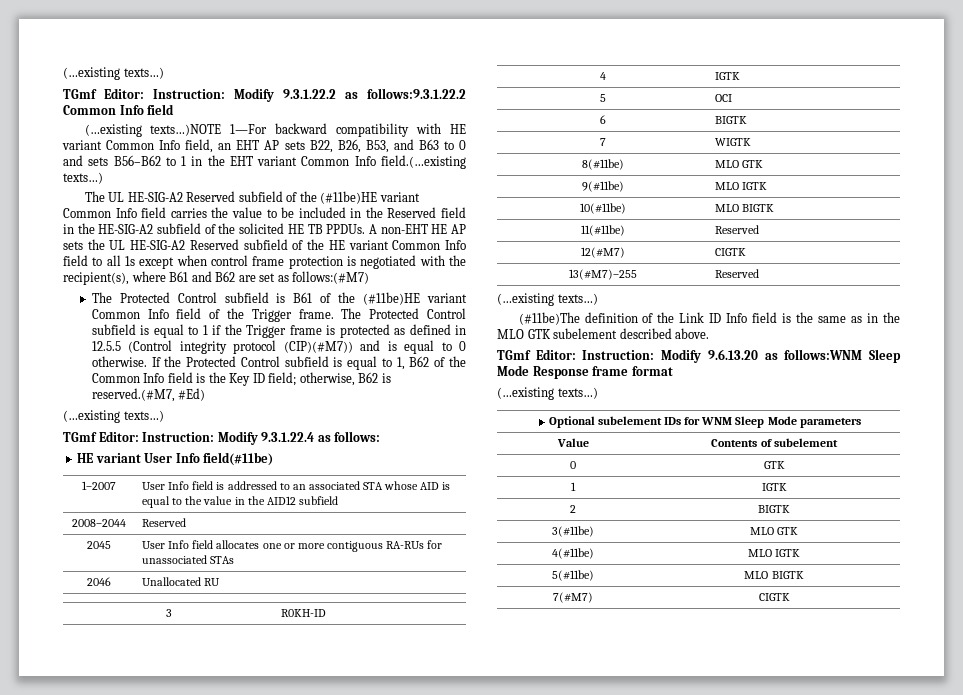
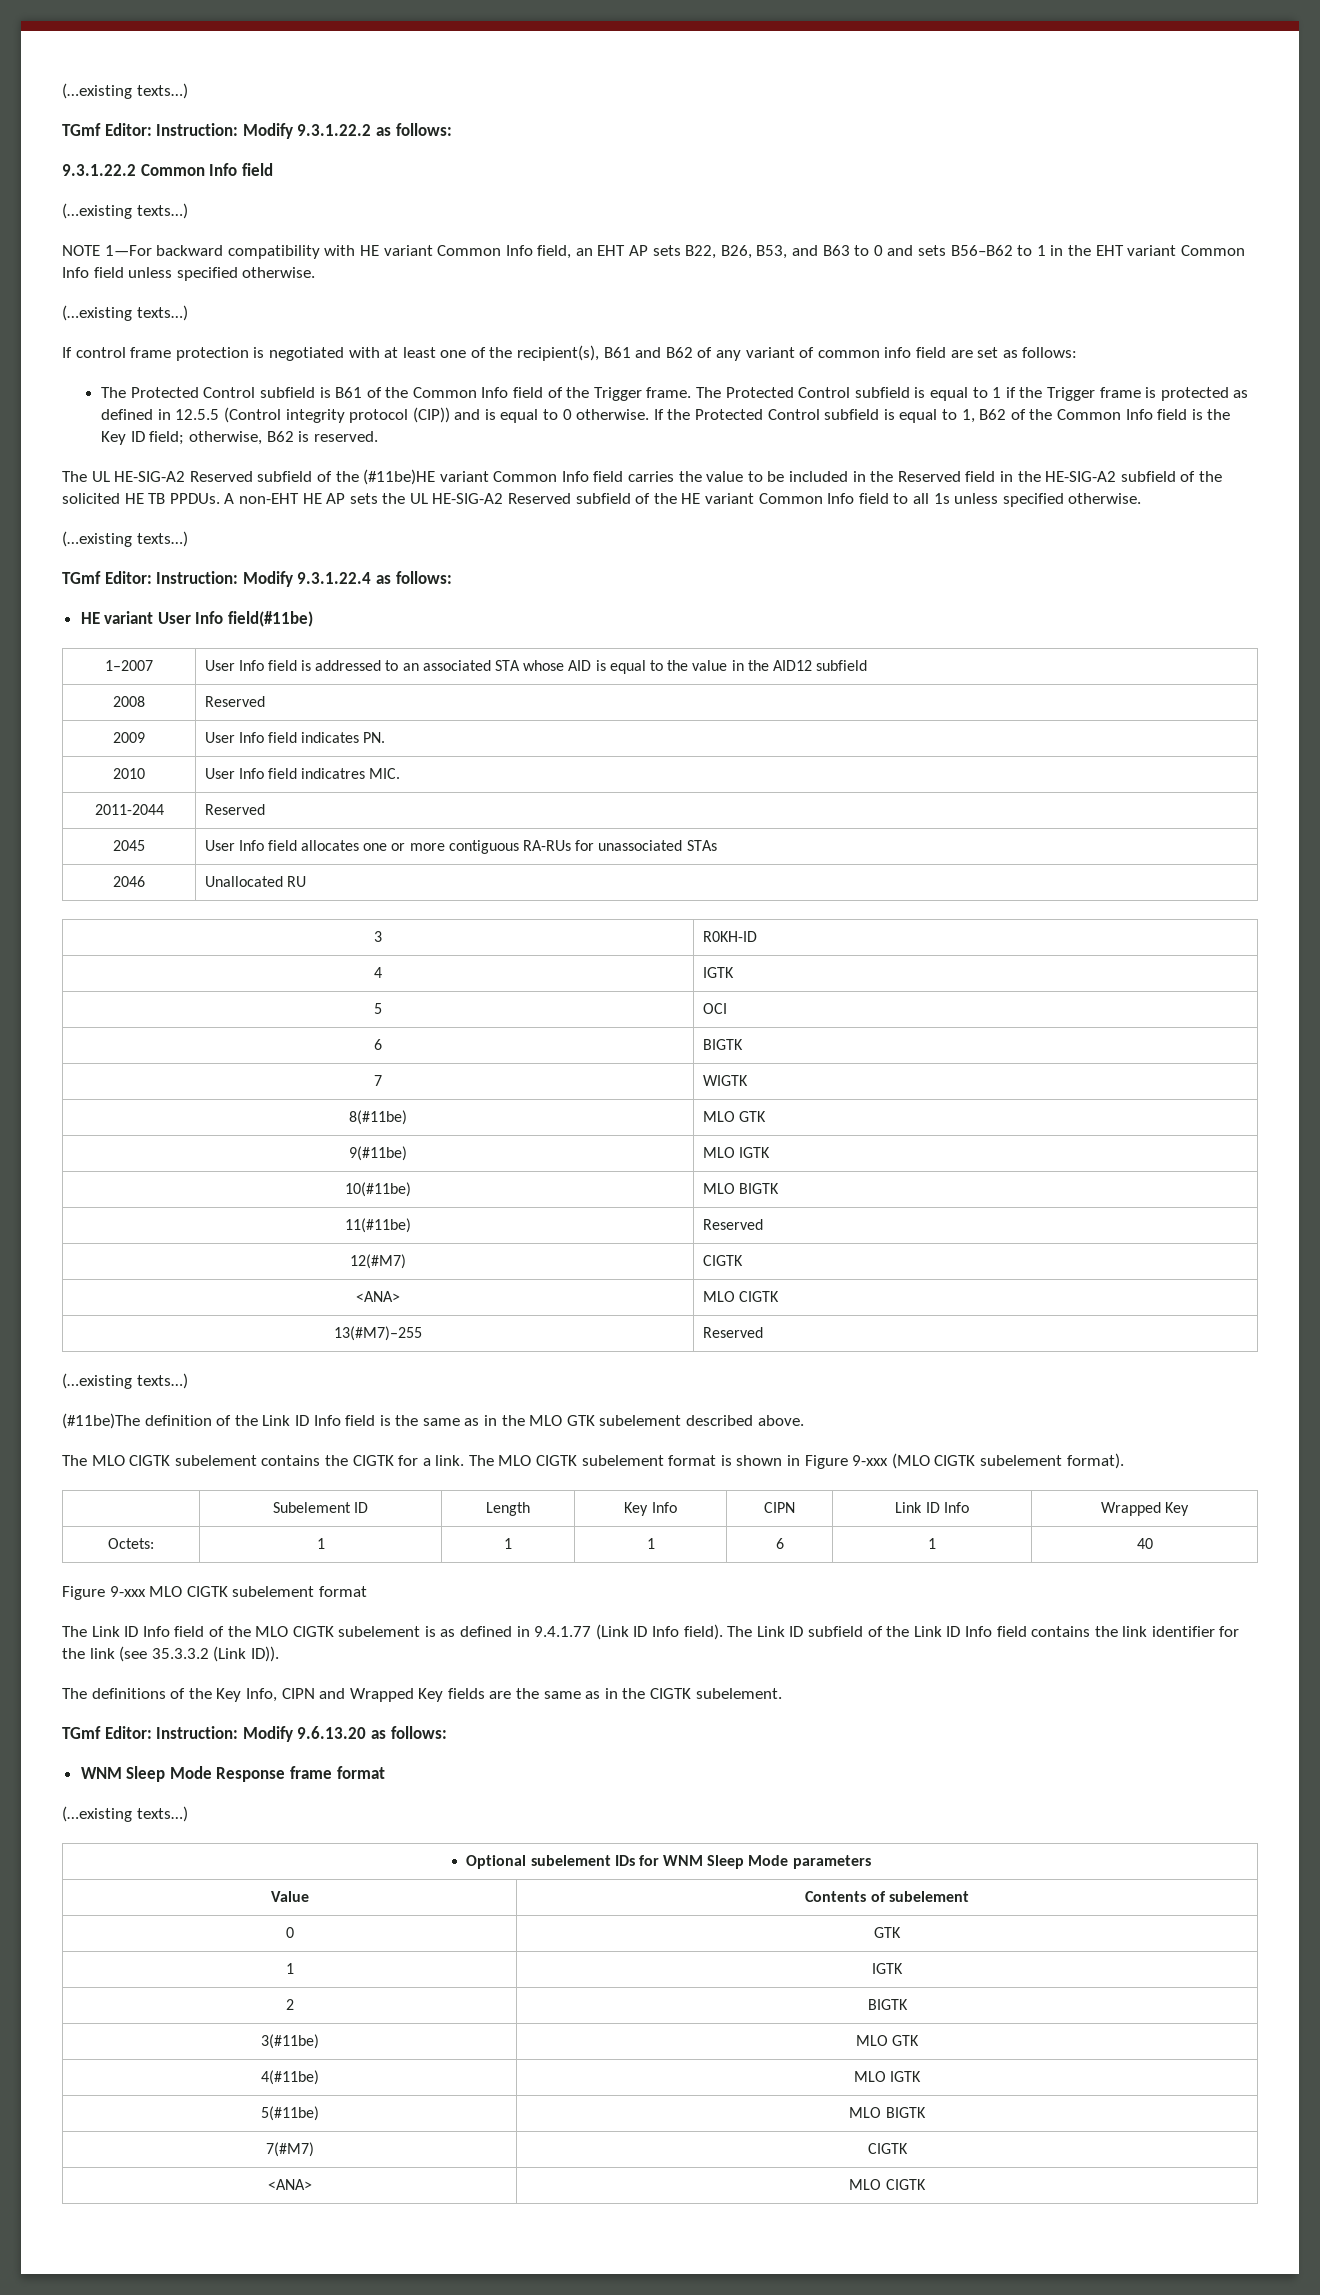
- TGmf Editor: Instruction: Modify 9.3.1.22.2 as follows:9.3.1.22.2 Common Info field
- (…existing texts…)NOTE 1—For backward compatibility with HE variant Common Info field, an EHT AP sets B22, B26, B53, and B63 to 0 and sets B56–B62 to 1 in the EHT variant Common Info field.(…existing texts…)
+ TGmf Editor: Instruction: Modify 9.3.1.22.2 as follows:
+ 9.3.1.22.2 Common Info field
+ (…existing texts…)
+ NOTE 1—For backward compatibility with HE variant Common Info field, an EHT AP sets B22, B26, B53, and B63 to 0 and sets B56–B62 to 1 in the EHT variant Common Info field unless specified otherwise.
+ (…existing texts…)
+ If control frame protection is negotiated with at least one of the recipient(s), B61 and B62 of any variant of common info field are set as follows:
+ The Protected Control subfield is B61 of the Common Info field of the Trigger frame. The Protected Control subfield is equal to 1 if the Trigger frame is protected as defined in 12.5.5 (Control integrity protocol (CIP)) and is equal to 0 otherwise. If the Protected Control subfield is equal to 1, B62 of the Common Info field is the Key ID field; otherwise, B62 is reserved.
- A non-EHT HE AP sets the UL HE-SIG-A2 Reserved subfield of the HE variant Common Info field to all 1s except when control frame protection is negotiated with the recipient(s), where B61 and B62 are set as follows:(#M7)
- The Protected Control subfield is B61 of the (#11be)HE variant Common Info field of the Trigger frame. The Protected Control subfield is equal to 1 if the Trigger frame is protected as defined in 12.5.5 (Control integrity protocol (CIP)(#M7)) and is equal to 0 otherwise. If the Protected Control subfield is equal to 1, B62 of the Common Info field is the Key ID field; otherwise, B62 is reserved.(#M7, #Ed)
+ A non-EHT HE AP sets the UL HE-SIG-A2 Reserved subfield of the HE variant Common Info field to all 1s unless specified otherwise.
- 2008–2044 | Reserved
+ 2008 | Reserved
+ 2009 | User Info field indicates PN.
+ 2010 | User Info field indicatres MIC.
+ 2011-2044 | Reserved
  12(#M7) | CIGTK
+ <ANA> | MLO CIGTK
+ The MLO CIGTK subelement contains the CIGTK for a link. The MLO CIGTK subelement format is shown in Figure 9-xxx (MLO CIGTK subelement format).
+ | Subelement ID | Length | Key Info | CIPN | Link ID Info | Wrapped Key
+ Octets: | 1 | 1 | 1 | 6 | 1 | 40
+ Figure 9-xxx MLO CIGTK subelement format
+ The Link ID Info field of the MLO CIGTK subelement is as defined in 9.4.1.77 (Link ID Info field). The Link ID subfield of the Link ID Info field contains the link identifier for the link (see 35.3.3.2 (Link ID)).
+ The definitions of the Key Info, CIPN and Wrapped Key fields are the same as in the CIGTK subelement.
- TGmf Editor: Instruction: Modify 9.6.13.20 as follows:WNM Sleep Mode Response frame format
+ TGmf Editor: Instruction: Modify 9.6.13.20 as follows:
+ WNM Sleep Mode Response frame format
  7(#M7) | CIGTK
+ <ANA> | MLO CIGTK

